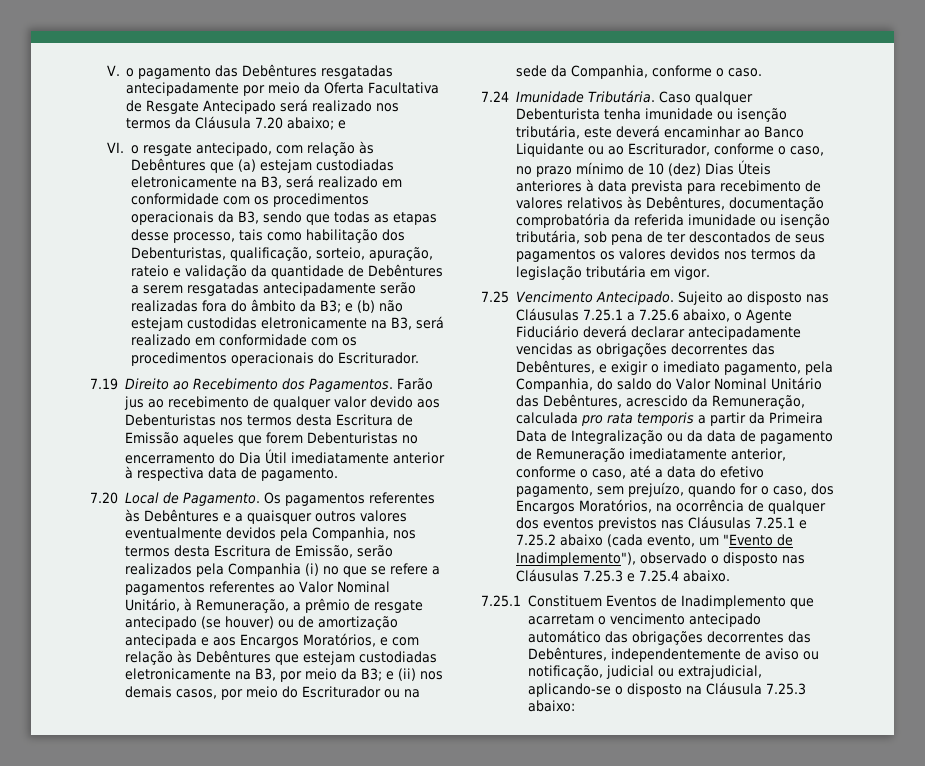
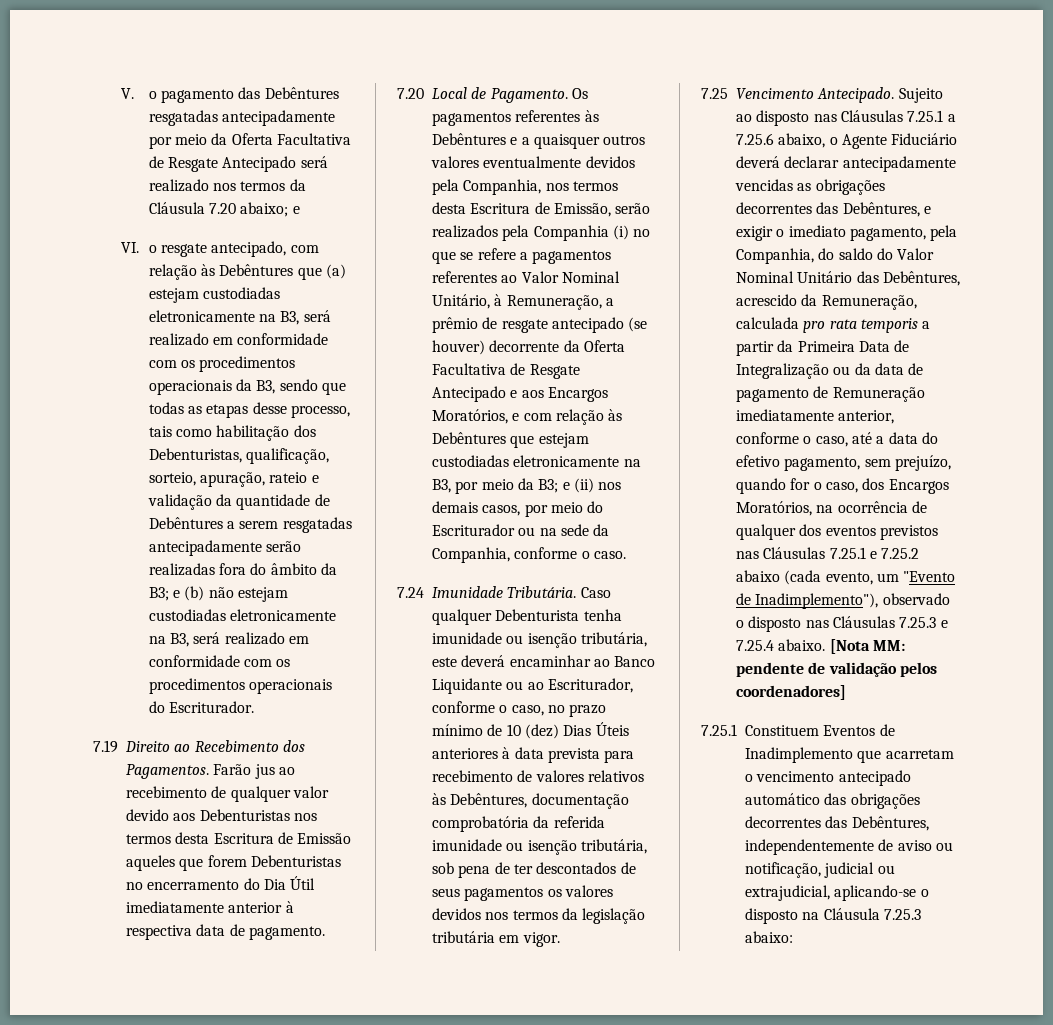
- e (b) não estejam custodidas eletronicamente na B3, será realizado em conformidade com os procedimentos operacionais do Escriturador.
+ e (b) não estejam custodiadas eletronicamente na B3, será realizado em conformidade com os procedimentos operacionais do Escriturador.
- Os pagamentos referentes às Debêntures e a quaisquer outros valores eventualmente devidos pela Companhia, nos termos desta Escritura de Emissão, serão realizados pela Companhia (i) no que se refere a pagamentos referentes ao Valor Nominal Unitário, à Remuneração, a prêmio de resgate antecipado (se houver) ou de amortização antecipada e aos Encargos Moratórios, e com relação às Debêntures que estejam custodiadas eletronicamente na B3, por meio da B3;
+ Os pagamentos referentes às Debêntures e a quaisquer outros valores eventualmente devidos pela Companhia, nos termos desta Escritura de Emissão, serão realizados pela Companhia (i) no que se refere a pagamentos referentes ao Valor Nominal Unitário, à Remuneração, a prêmio de resgate antecipado (se houver) decorrente da Oferta Facultativa de Resgate Antecipado e aos Encargos Moratórios, e com relação às Debêntures que estejam custodiadas eletronicamente na B3, por meio da B3;
+ [Nota MM: pendente de validação pelos coordenadores]

